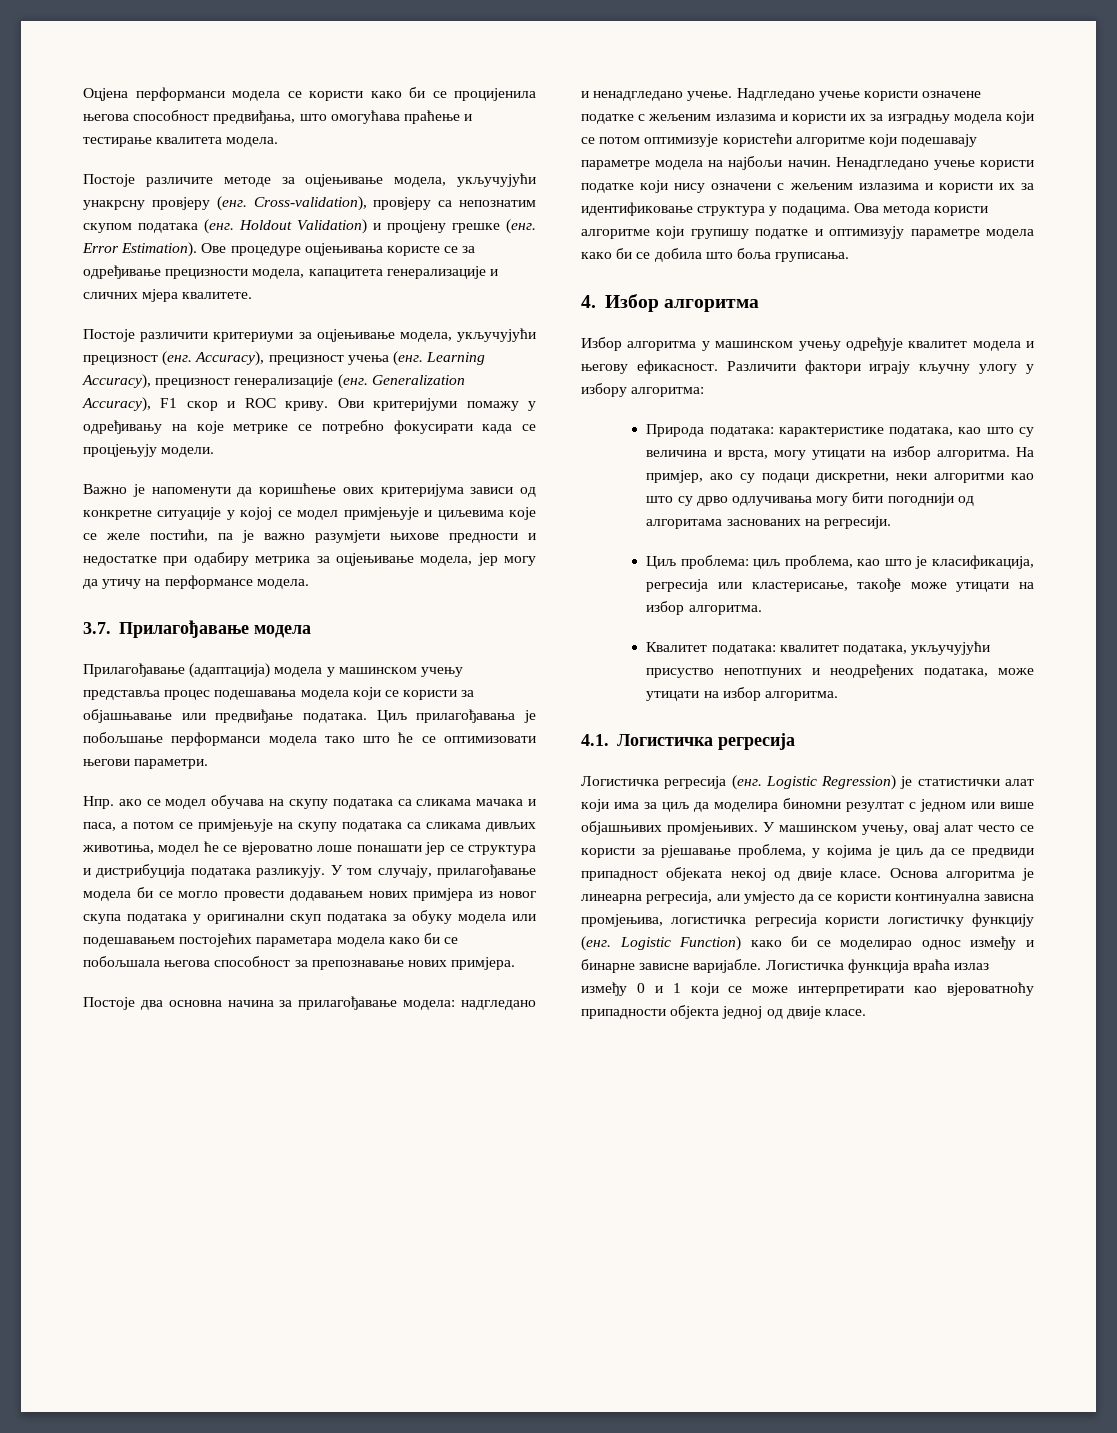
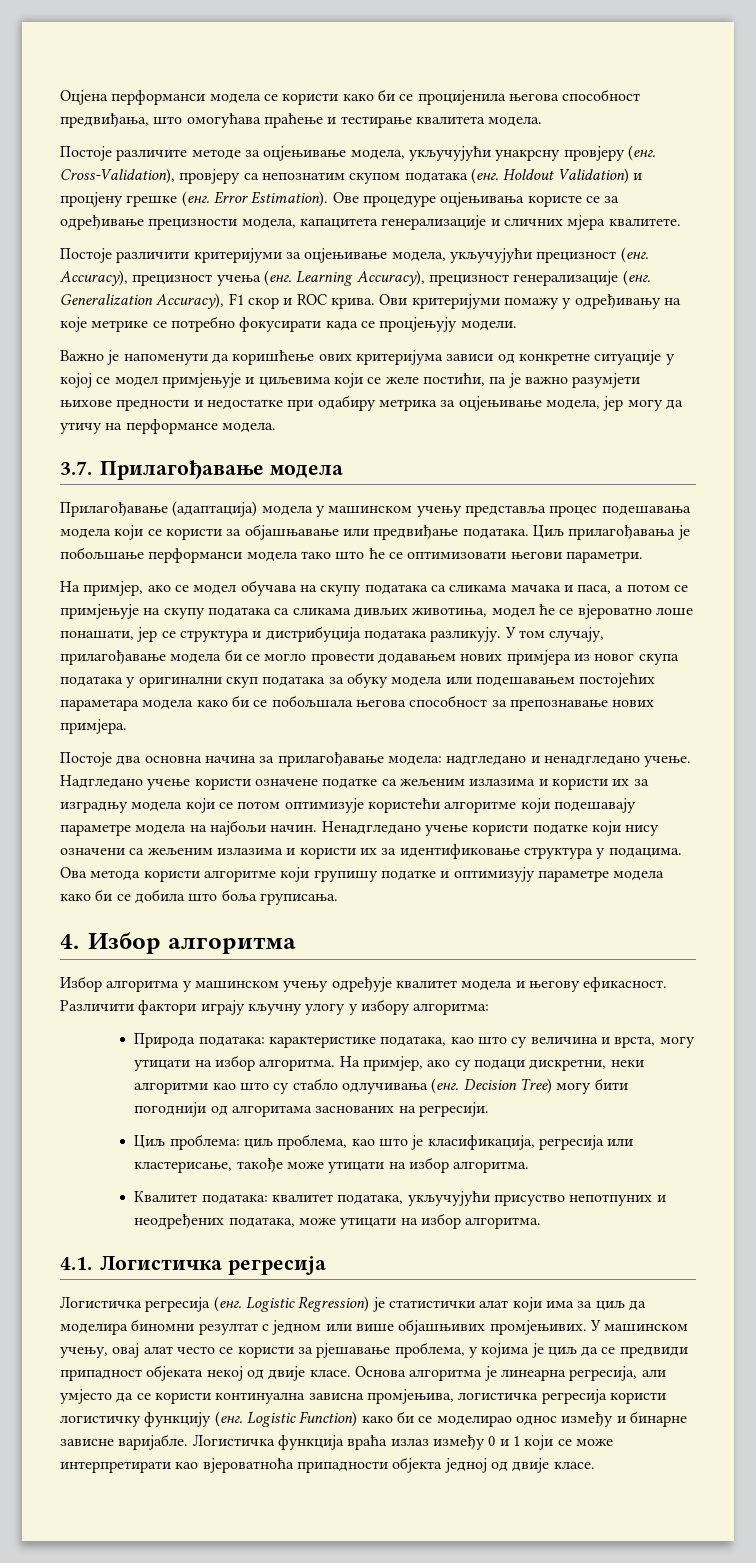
- Cross-validation), провјеру са непознатим скупом података (енг.
+ Cross-Validation), провјеру са непознатим скупом података (енг.
- Постоје различити критериуми за оцјењивање модела, укључујући прецизност (енг.
+ Постоје различити критеријуми за оцјењивање модела, укључујући прецизност (енг.
- Generalization Accuracy), F1 скор и ROC криву.
+ Generalization Accuracy), F1 скор и ROC крива.
- Важно је напоменути да коришћење ових критеријума зависи од конкретне ситуације у којој се модел примјењује и циљевима које се желе постићи, па је важно разумјети њихове предности и недостатке при одабиру метрика за оцјењивање модела, јер могу да утичу на перформансе модела.
+ Важно је напоменути да коришћење ових критеријума зависи од конкретне ситуације у којој се модел примјењује и циљевима који се желе постићи, па је важно разумјети њихове предности и недостатке при одабиру метрика за оцјењивање модела, јер могу да утичу на перформансе модела.
- Нпр. ако се модел обучава на скупу података са сликама мачака и паса, а потом се примjењује на скупу података са сликама дивљих животиња, модел ће се вјероватно лоше понашати јер се структура и дистрибуција података разликују.
+ На примјер, ако се модел обучава на скупу података са сликама мачака и паса, а потом се примjењује на скупу података са сликама дивљих животиња, модел ће се вјероватно лоше понашати, јер се структура и дистрибуција података разликују.
- Надгледано учење користи означене податке с жељеним излазима и користи их за изградњу модела који се потом оптимизује користећи алгоритме који подешавају параметре модела на најбољи начин.
+ Надгледано учење користи означене податке са жељеним излазима и користи их за изградњу модела који се потом оптимизује користећи алгоритме који подешавају параметре модела на најбољи начин.
- Ненадгледано учење користи податке који нису означени с жељеним излазима и користи их за идентификовање структура у подацима.
+ Ненадгледано учење користи податке који нису означени са жељеним излазима и користи их за идентификовање структура у подацима.
- На примјер, ако су подаци дискретни, неки алгоритми као што су дрво одлучивања могу бити погоднији од алгоритама заснованих на регресији.
+ На примјер, ако су подаци дискретни, неки алгоритми као што су стабло одлучивања (енг. Decision Tree) могу бити погоднији од алгоритама заснованих на регресији.
- Логистичка функција враћа излаз између 0 и 1 који се може интерпретирати као вјероватноћу припадности објекта једној од двије класе.
+ Логистичка функција враћа излаз између 0 и 1 који се може интерпретирати као вјероватноћа припадности објекта једној од двије класе.

